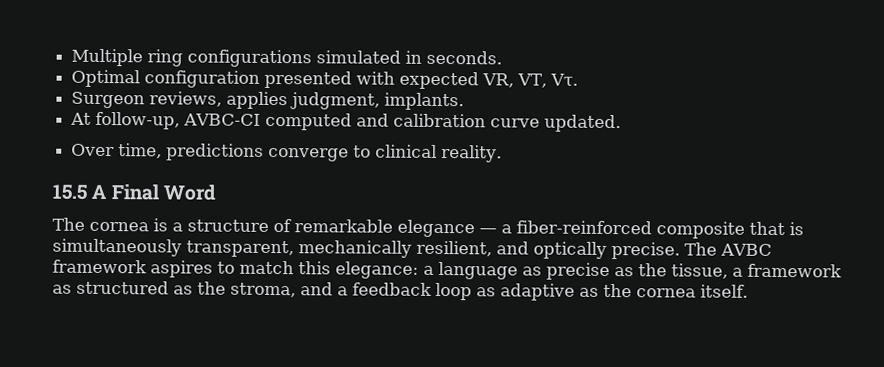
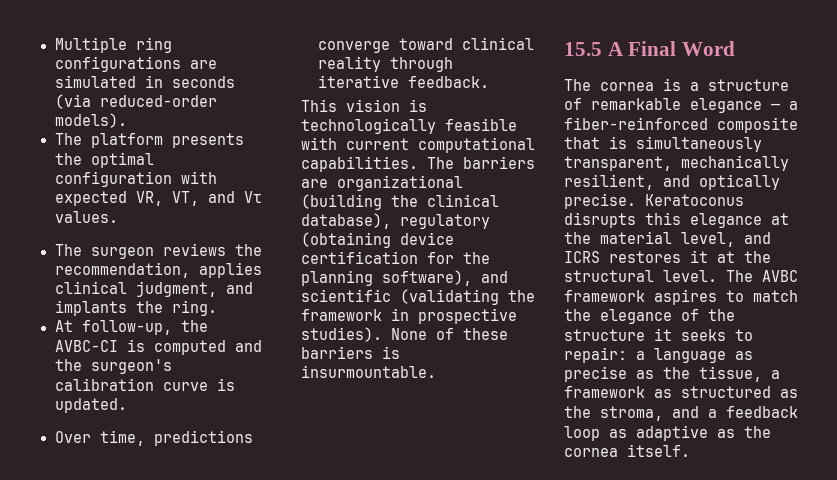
- Multiple ring configurations simulated in seconds.
- Optimal configuration presented with expected VR, VT, Vτ.
- Surgeon reviews, applies judgment, implants.
- At follow-up, AVBC-CI computed and calibration curve updated.
+ Multiple ring configurations are simulated in seconds (via reduced-order models).
+ The platform presents the optimal configuration with expected VR, VT, and Vτ values.
+ The surgeon reviews the recommendation, applies clinical judgment, and implants the ring.
+ At follow-up, the AVBC-CI is computed and the surgeon's calibration curve is updated.
- Over time, predictions converge to clinical reality.
+ Over time, predictions converge toward clinical reality through iterative feedback.
+ This vision is technologically feasible with current computational capabilities. The barriers are organizational (building the clinical database), regulatory (obtaining device certification for the planning software), and scientific (validating the framework in prospective studies). None of these barriers is insurmountable.
+ Keratoconus disrupts this elegance at the material level, and ICRS restores it at the structural level.
- The AVBC framework aspires to match this elegance: a language as precise as the tissue, a framework as structured as the stroma, and a feedback loop as adaptive as the cornea itself.
+ The AVBC framework aspires to match the elegance of the structure it seeks to repair: a language as precise as the tissue, a framework as structured as the stroma, and a feedback loop as adaptive as the cornea itself.

